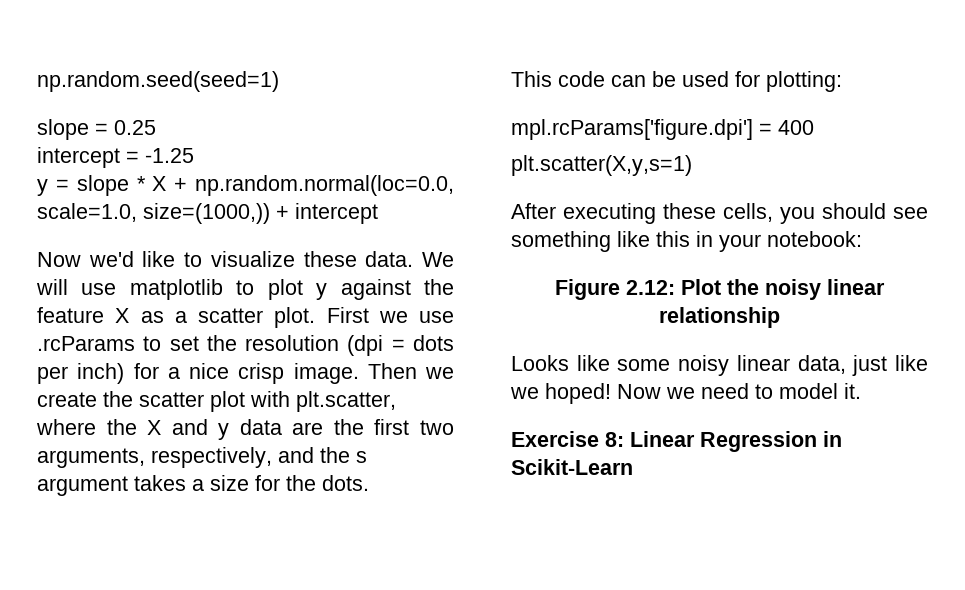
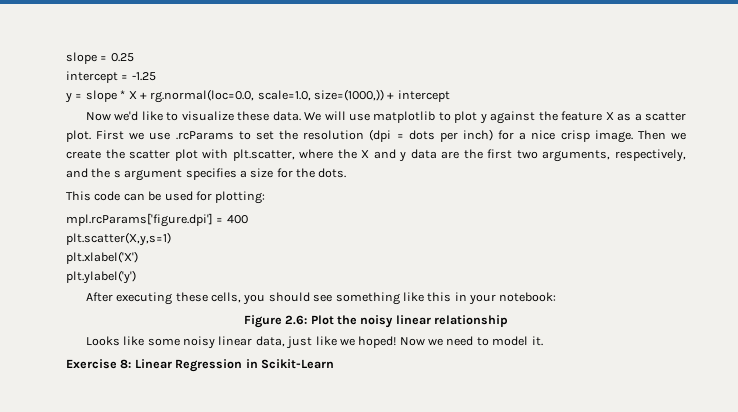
- np.random.seed(seed=1)
- y = slope * X + np.random.normal(loc=0.0, scale=1.0, size=(1000,)) + intercept
+ y = slope * X + rg.normal(loc=0.0, scale=1.0, size=(1000,)) + intercept
- Then we create the scatter plot with plt.scatter, where the X and y data are the first two arguments, respectively, and the s argument takes a size for the dots.
+ Then we create the scatter plot with plt.scatter, where the X and y data are the first two arguments, respectively, and the s argument specifies a size for the dots.
+ plt.xlabel('X')
+ plt.ylabel('y')
- Figure 2.12: Plot the noisy linear relationship
+ Figure 2.6: Plot the noisy linear relationship

